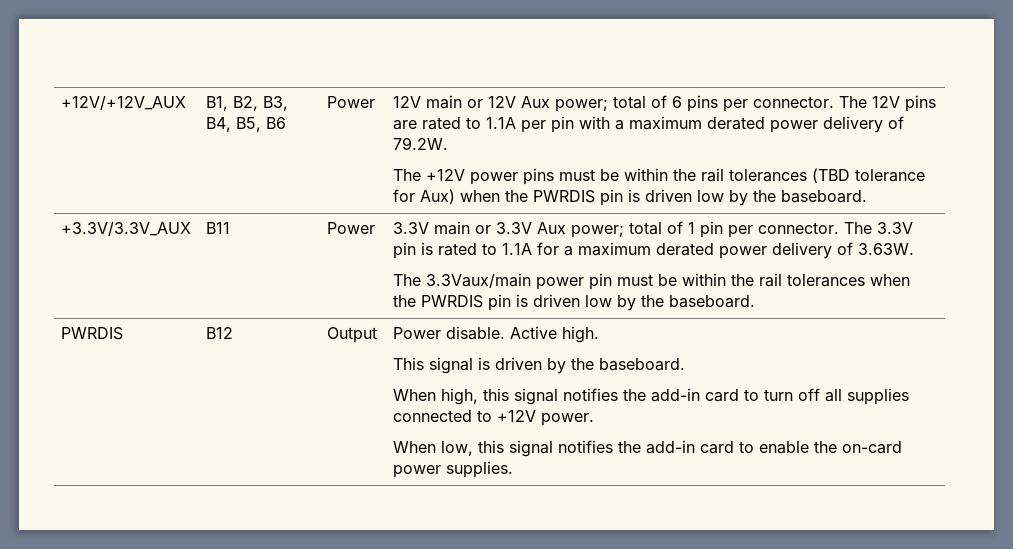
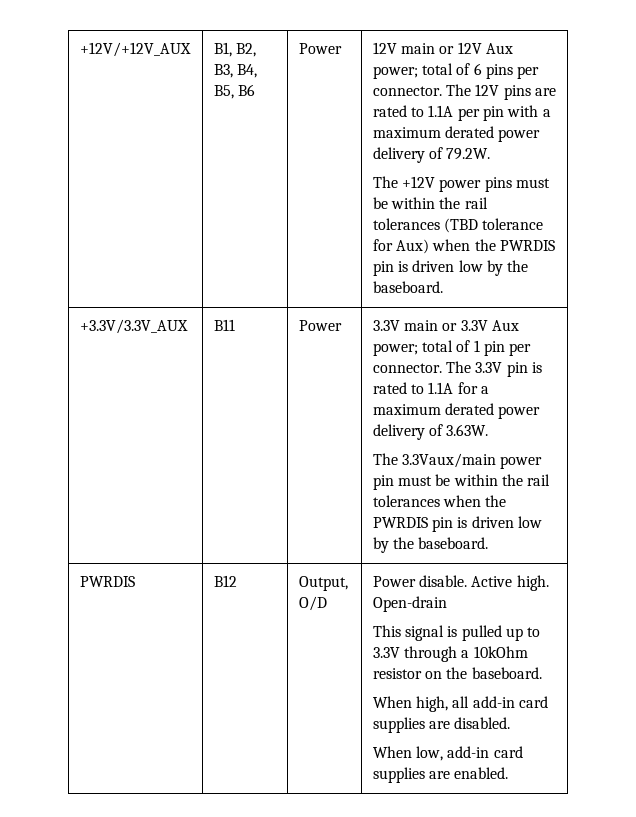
- Output
+ Output, O/D
+ Open-drain
- This signal is driven by the baseboard.
- When high, this signal notifies the add-in card to turn off all supplies connected to +12V power.
- When low, this signal notifies the add-in card to enable the on-card power supplies.
+ This signal is pulled up to 3.3V through a 10kOhm resistor on the baseboard.
+ When high, all add-in card supplies are disabled.
+ When low, add-in card supplies are enabled.

